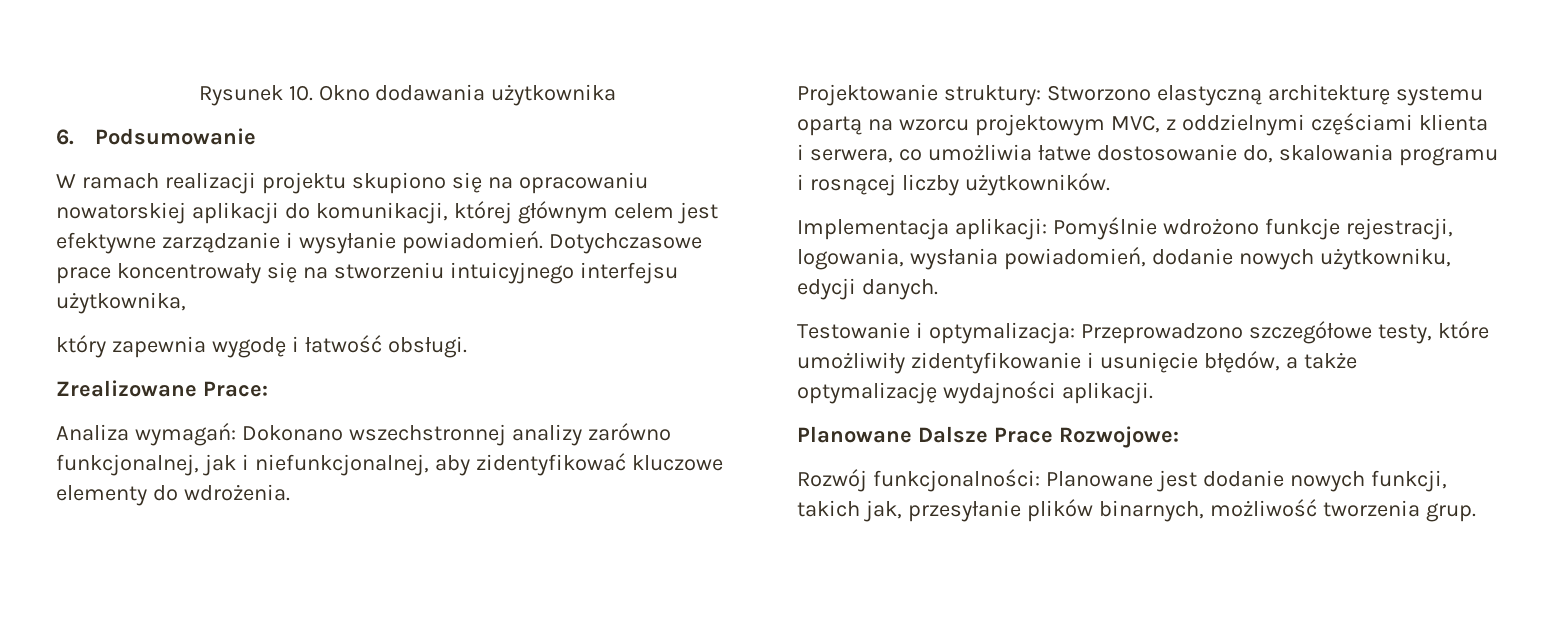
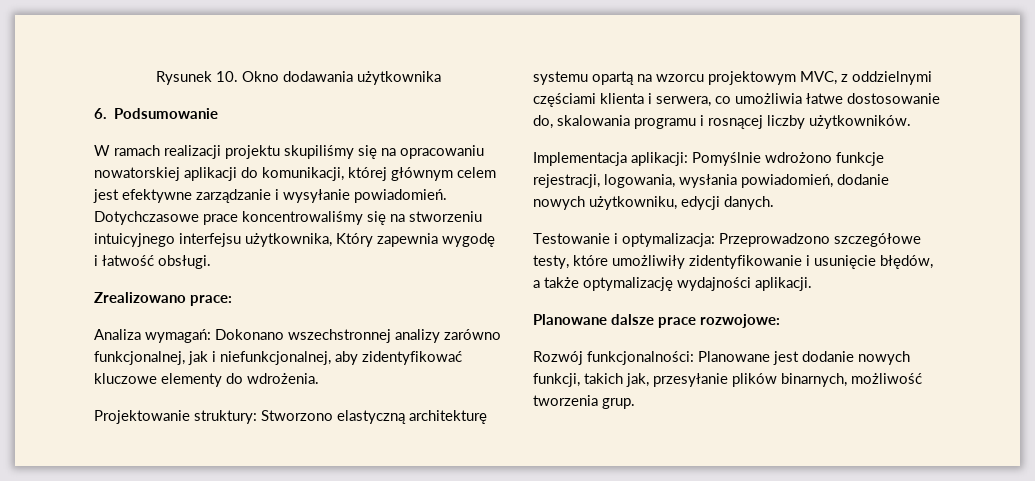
- W ramach realizacji projektu skupiono się na opracowaniu nowatorskiej aplikacji do komunikacji, której głównym celem jest efektywne zarządzanie i wysyłanie powiadomień.
+ W ramach realizacji projektu skupiliśmy się na opracowaniu nowatorskiej aplikacji do komunikacji, której głównym celem jest efektywne zarządzanie i wysyłanie powiadomień.
- Dotychczasowe prace koncentrowały się na stworzeniu intuicyjnego interfejsu użytkownika,
- który zapewnia wygodę i łatwość obsługi.
+ Dotychczasowe prace koncentrowaliśmy się na stworzeniu intuicyjnego interfejsu użytkownika, Który zapewnia wygodę i łatwość obsługi.
- Zrealizowane Prace:
+ Zrealizowano prace:
- Planowane Dalsze Prace Rozwojowe:
+ Planowane dalsze prace rozwojowe:

